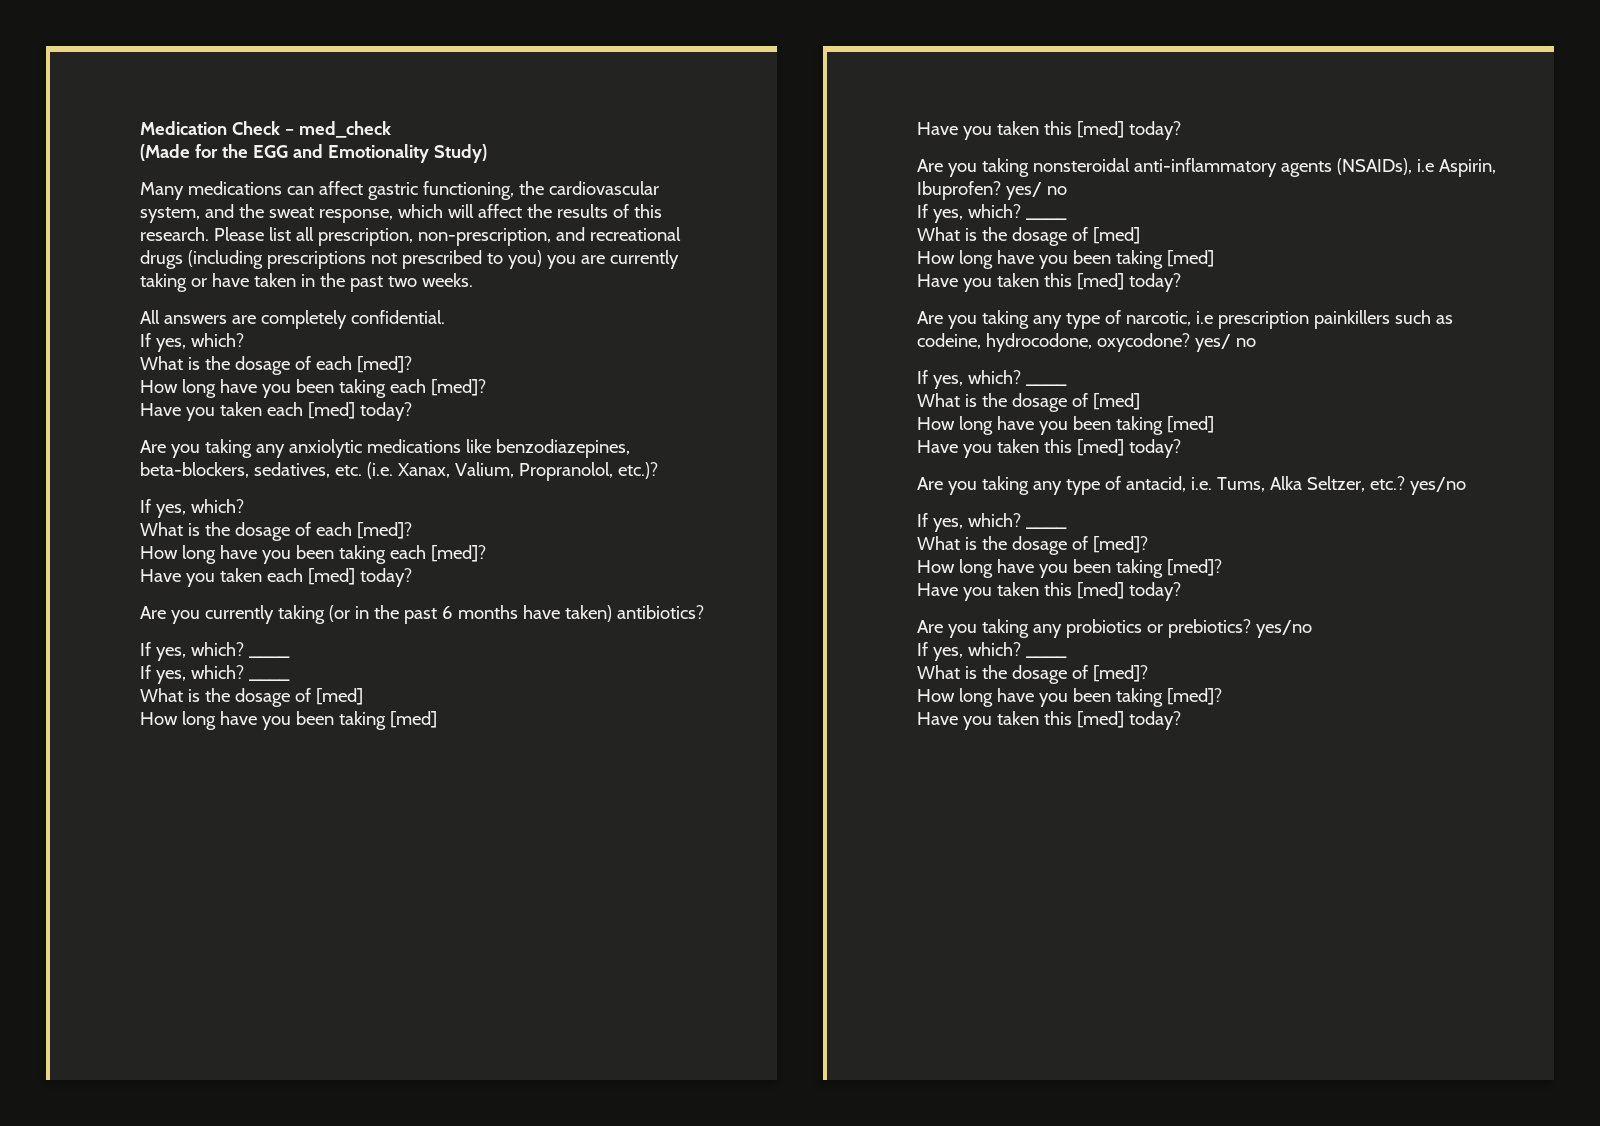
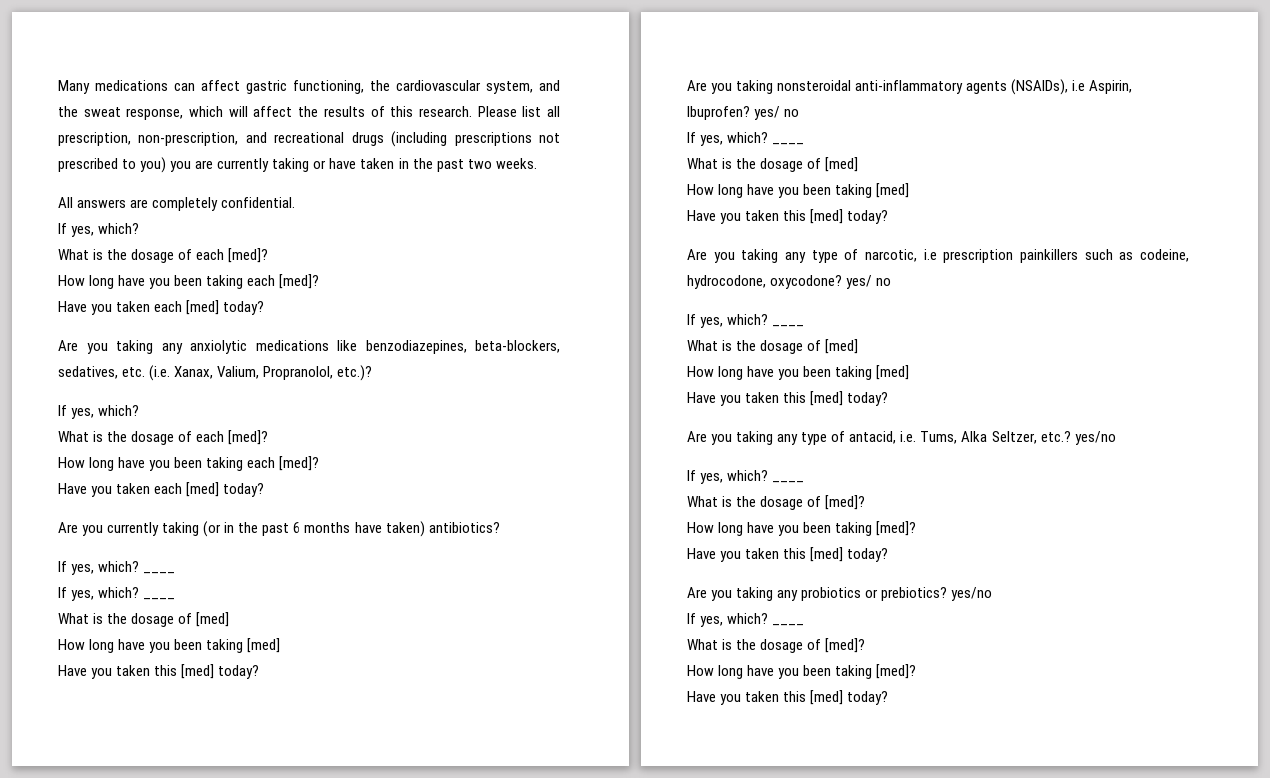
- Medication Check – med_check
- (Made for the EGG and Emotionality Study)

